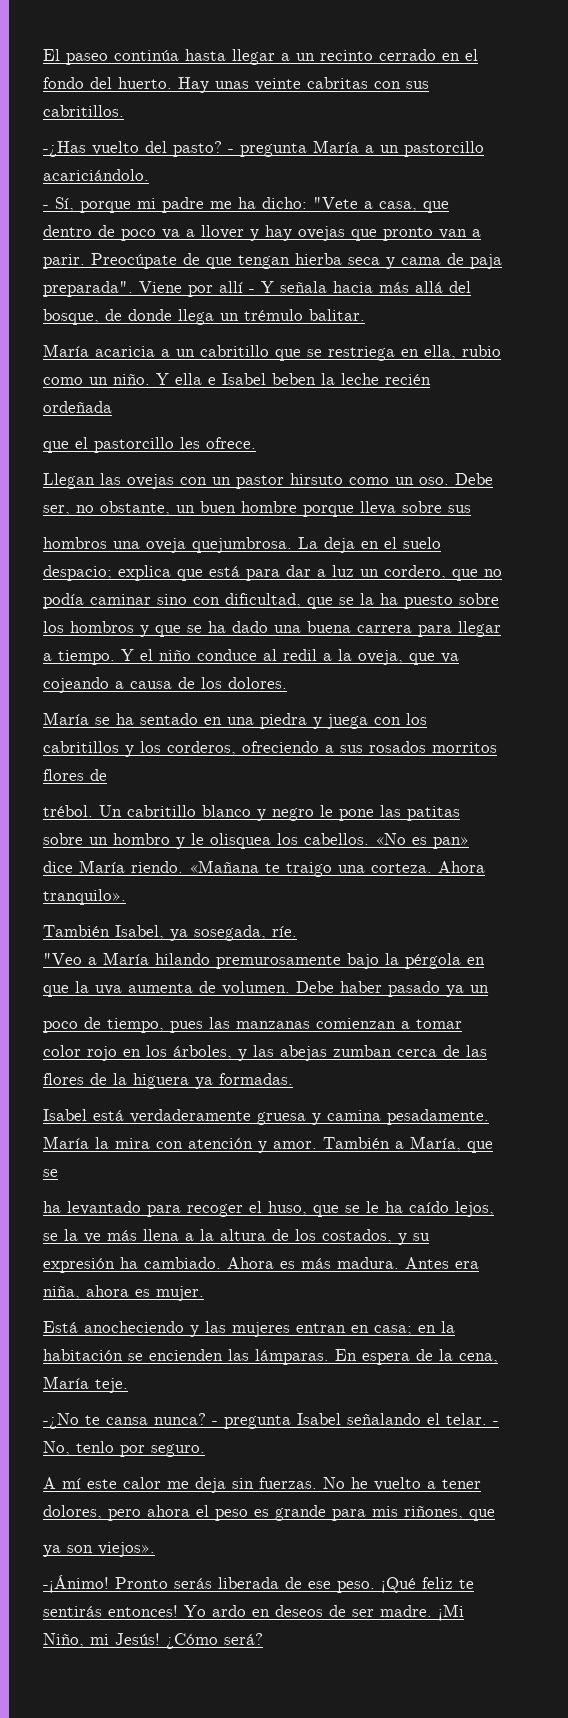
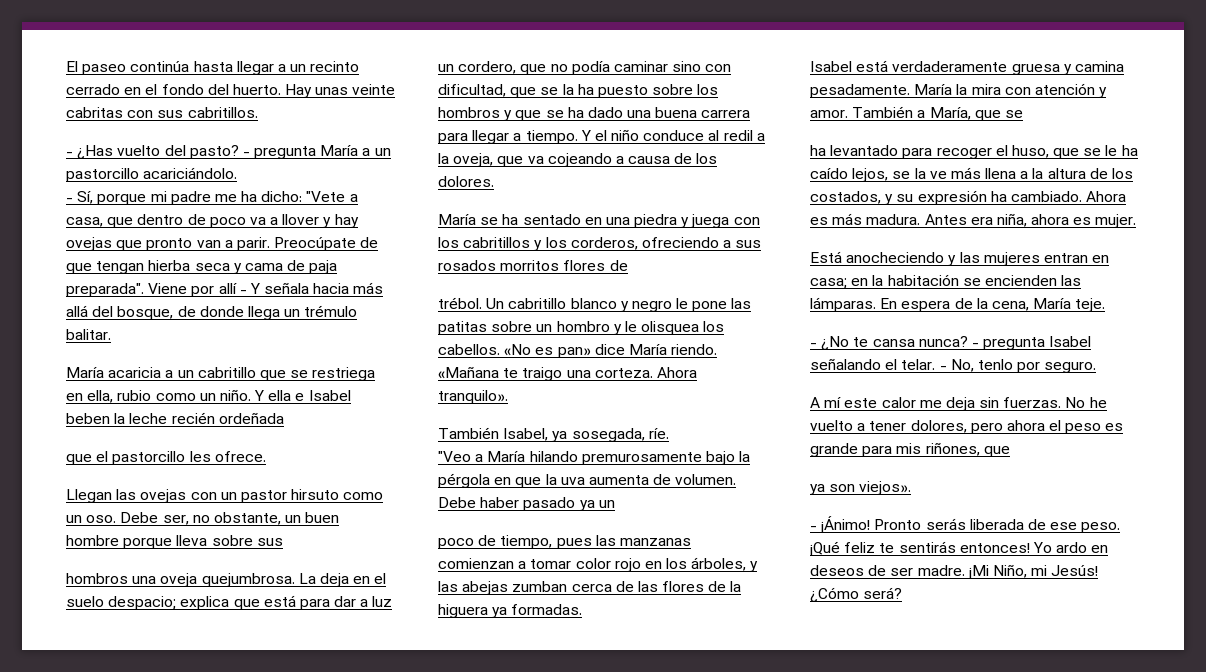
- -¿Has vuelto del pasto?
+ - ¿Has vuelto del pasto?
- -¿No te cansa nunca?
+ - ¿No te cansa nunca?
- -¡Ánimo!
+ - ¡Ánimo!

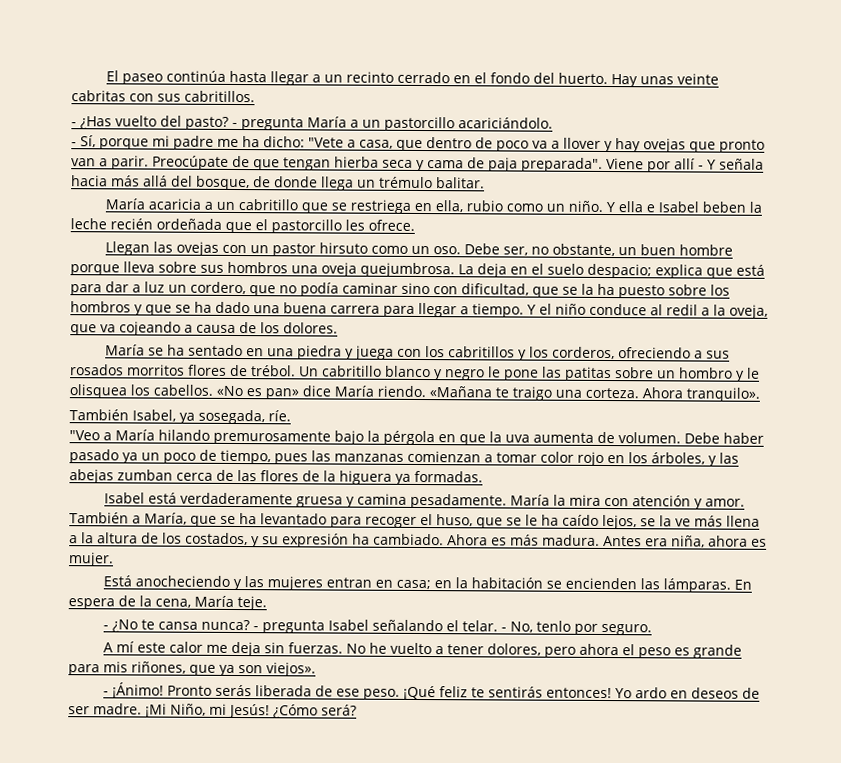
- Y ella e Isabel beben la leche recién ordeñada
- que el pastorcillo les ofrece.
+ Y ella e Isabel beben la leche recién ordeñada que el pastorcillo les ofrece.
- Debe ser, no obstante, un buen hombre porque lleva sobre sus
- hombros una oveja quejumbrosa.
+ Debe ser, no obstante, un buen hombre porque lleva sobre sus hombros una oveja quejumbrosa.
- María se ha sentado en una piedra y juega con los cabritillos y los corderos, ofreciendo a sus rosados morritos flores de
- trébol.
+ María se ha sentado en una piedra y juega con los cabritillos y los corderos, ofreciendo a sus rosados morritos flores de trébol.
- Debe haber pasado ya un
- poco de tiempo, pues las manzanas comienzan a tomar color rojo en los árboles, y las abejas zumban cerca de las flores de la higuera ya formadas.
+ Debe haber pasado ya un poco de tiempo, pues las manzanas comienzan a tomar color rojo en los árboles, y las abejas zumban cerca de las flores de la higuera ya formadas.
- También a María, que se
- ha levantado para recoger el huso, que se le ha caído lejos, se la ve más llena a la altura de los costados, y su expresión ha cambiado.
+ También a María, que se ha levantado para recoger el huso, que se le ha caído lejos, se la ve más llena a la altura de los costados, y su expresión ha cambiado.
- No he vuelto a tener dolores, pero ahora el peso es grande para mis riñones, que
- ya son viejos».
+ No he vuelto a tener dolores, pero ahora el peso es grande para mis riñones, que ya son viejos».

